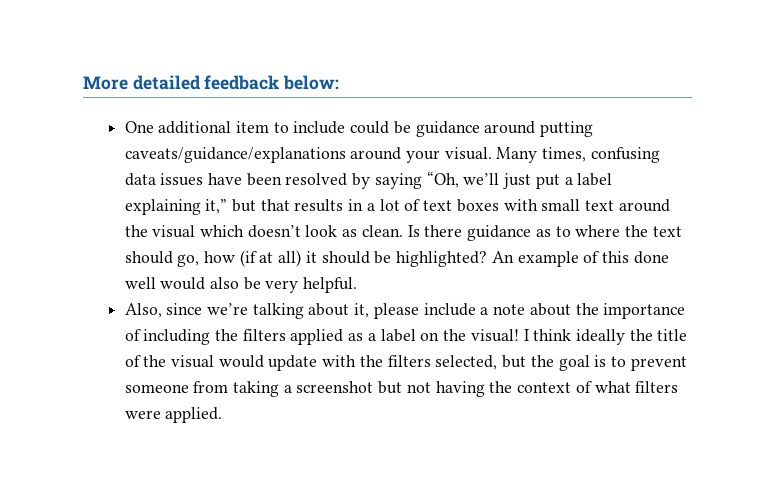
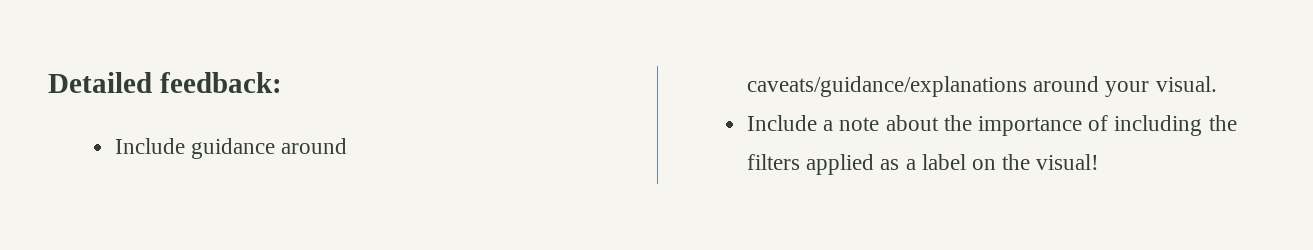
- More detailed feedback below:
- One additional item to include could be guidance around putting caveats/guidance/explanations around your visual. Many times, confusing data issues have been resolved by saying “Oh, we’ll just put a label explaining it,” but that results in a lot of text boxes with small text around the visual which doesn’t look as clean. Is there guidance as to where the text should go, how (if at all) it should be highlighted? An example of this done well would also be very helpful.
- Also, since we’re talking about it, please include a note about the importance of including the filters applied as a label on the visual! I think ideally the title of the visual would update with the filters selected, but the goal is to prevent someone from taking a screenshot but not having the context of what filters were applied.
+ Detailed feedback:
+ Include guidance around caveats/guidance/explanations around your visual.
+ Include a note about the importance of including the filters applied as a label on the visual!

